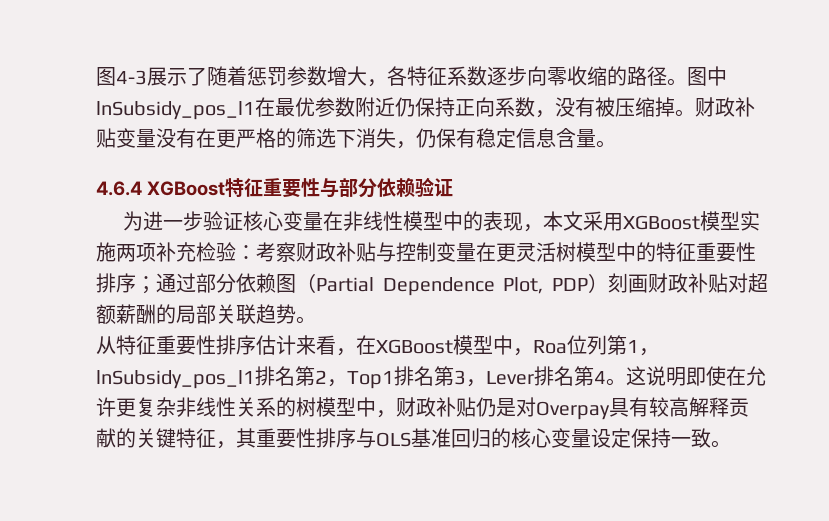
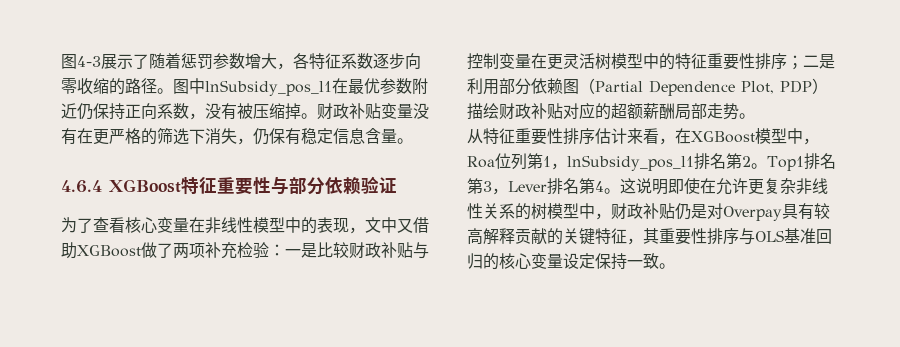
- 为进一步验证核心变量在非线性模型中的表现，本文采用XGBoost模型实施两项补充检验：考察财政补贴与控制变量在更灵活树模型中的特征重要性排序；通过部分依赖图（Partial Dependence Plot, PDP）刻画财政补贴对超额薪酬的局部关联趋势。
+ 为了查看核心变量在非线性模型中的表现，文中又借助XGBoost做了两项补充检验：一是比较财政补贴与控制变量在更灵活树模型中的特征重要性排序；二是利用部分依赖图（Partial Dependence Plot, PDP）描绘财政补贴对应的超额薪酬局部走势。
- 从特征重要性排序估计来看，在XGBoost模型中，Roa位列第1，lnSubsidy_pos_l1排名第2，Top1排名第3，Lever排名第4。
+ 从特征重要性排序估计来看，在XGBoost模型中，Roa位列第1，lnSubsidy_pos_l1排名第2。Top1排名第3，Lever排名第4。

